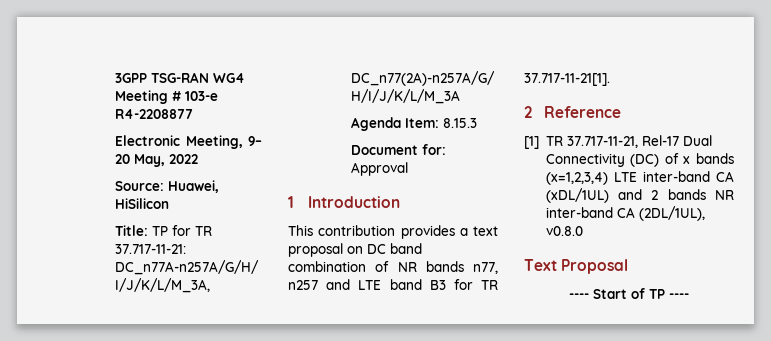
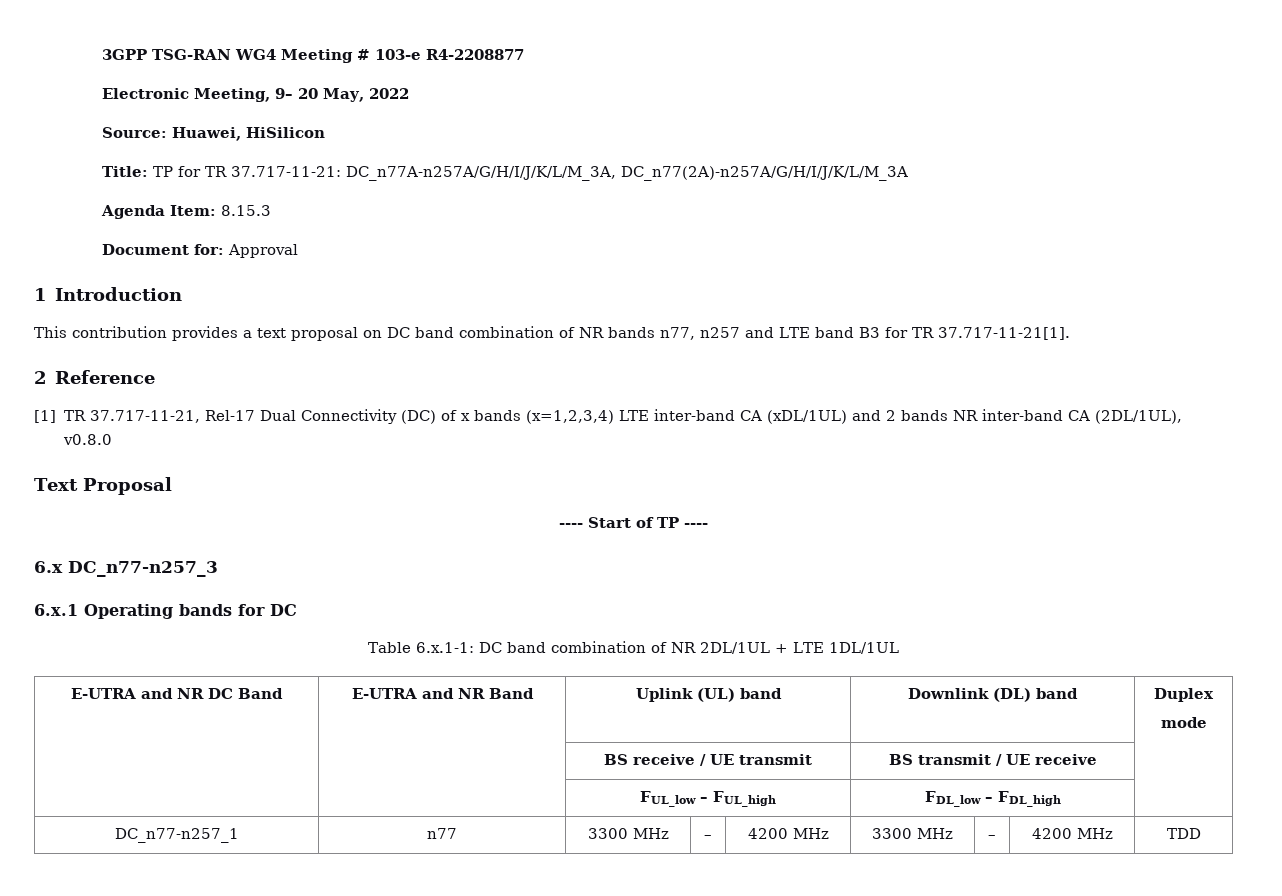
+ 6.x DC_n77-n257_3
+ 6.x.1 Operating bands for DC
+ Table 6.x.1-1: DC band combination of NR 2DL/1UL + LTE 1DL/1UL
+ E-UTRA and NR DC Band | E-UTRA and NR Band | Uplink (UL) band | Downlink (DL) band | Duplex
+ mode
+ | | BS receive / UE transmit | BS transmit / UE receive |
+ | | FUL_low – FUL_high | FDL_low – FDL_high |
+ DC_n77-n257_1 | n77 | 3300 MHz | – | 4200 MHz | 3300 MHz | – | 4200 MHz | TDD

